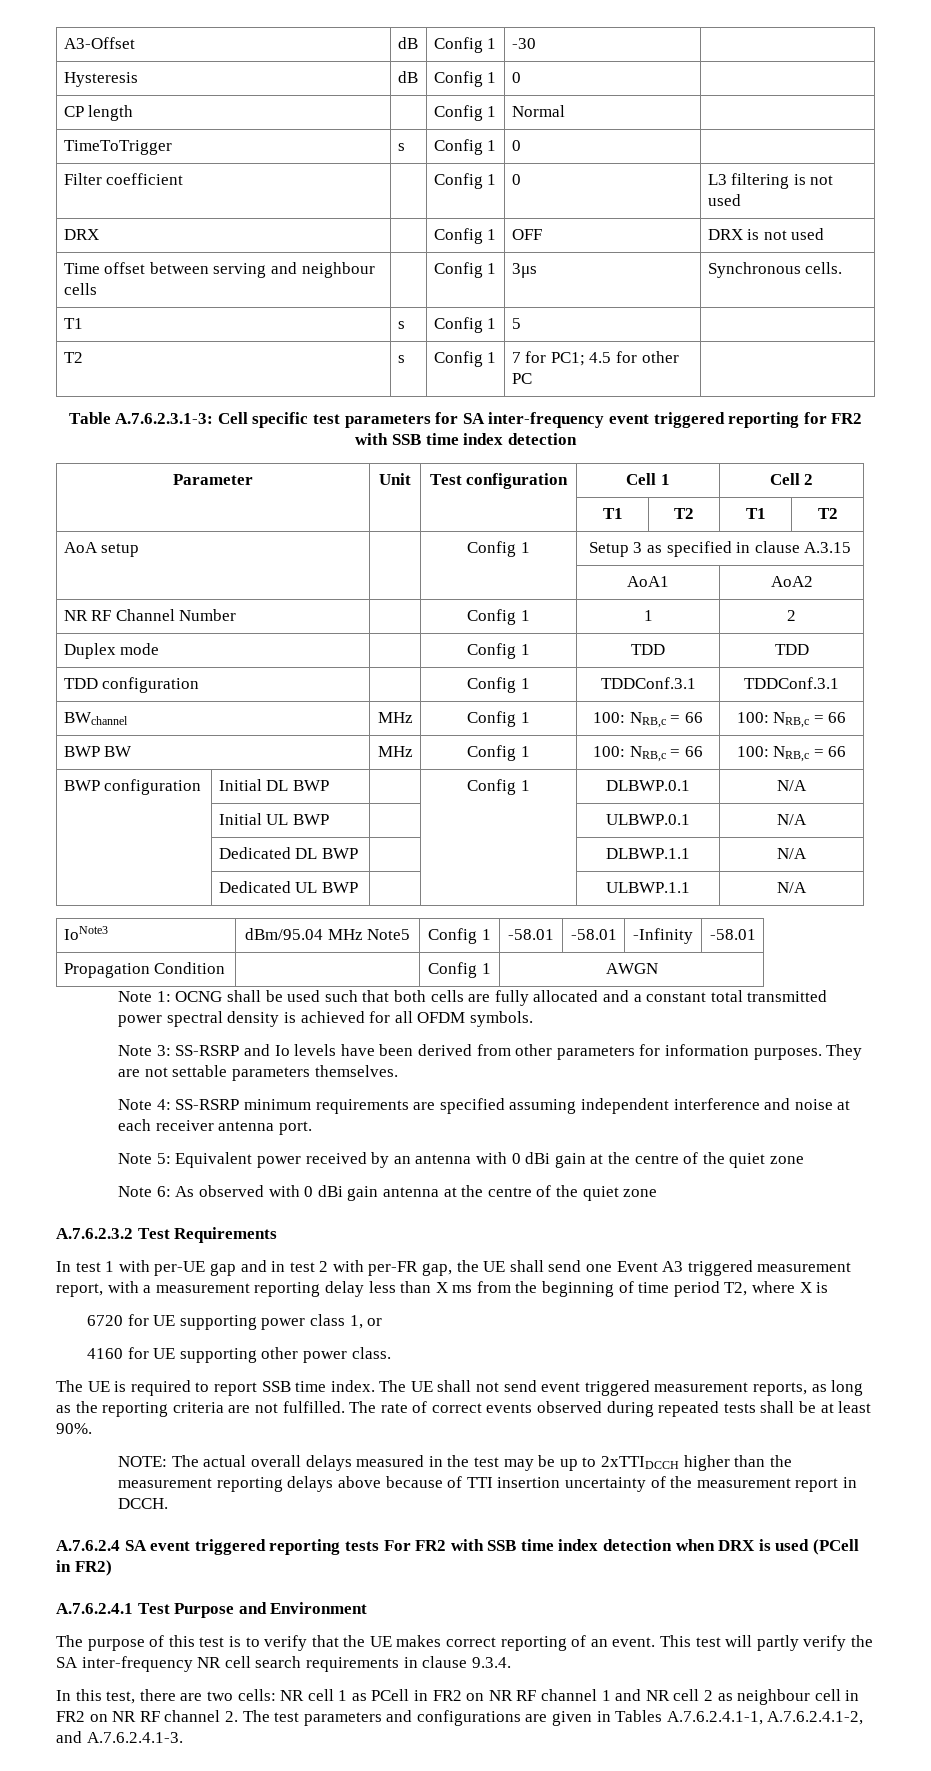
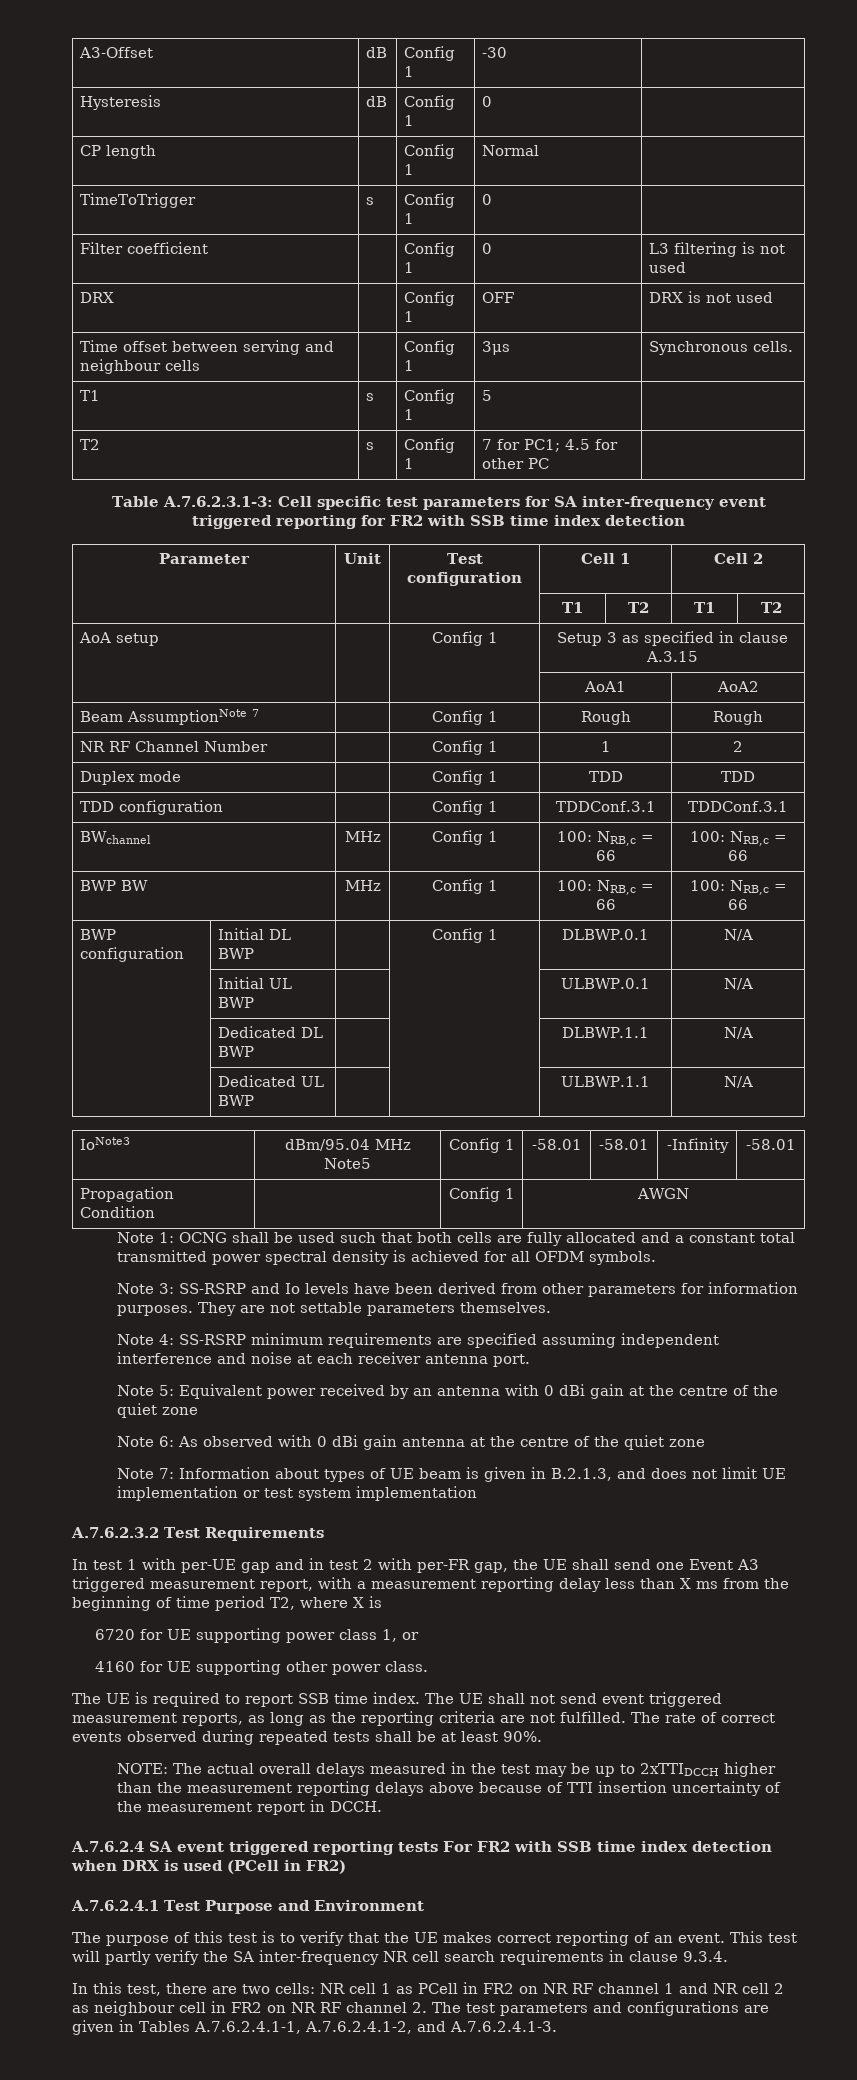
+ Beam AssumptionNote 7 | | Config 1 | Rough | Rough
+ Note 7: Information about types of UE beam is given in B.2.1.3, and does not limit UE implementation or test system implementation

